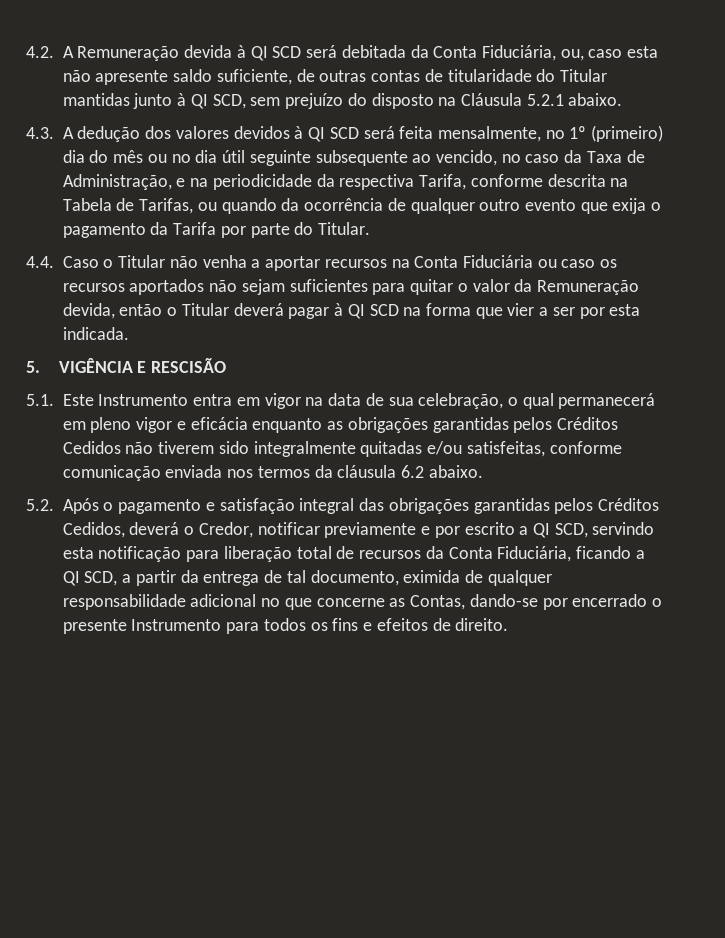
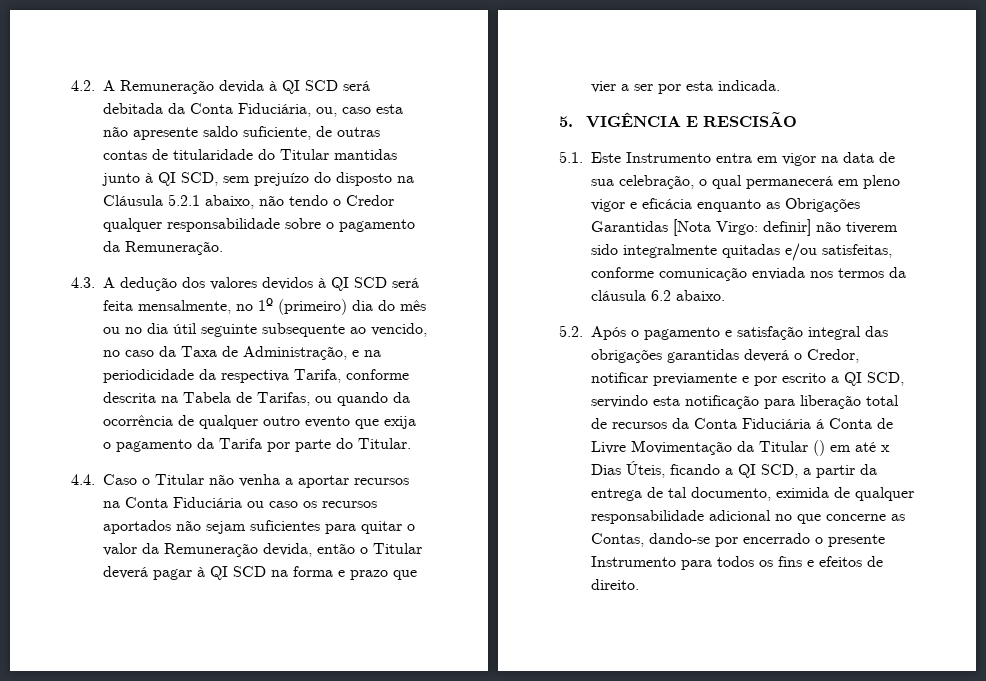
- 4.2. A Remuneração devida à QI SCD será debitada da Conta Fiduciária, ou, caso esta não apresente saldo suficiente, de outras contas de titularidade do Titular mantidas junto à QI SCD, sem prejuízo do disposto na Cláusula 5.2.1 abaixo.
+ 4.2. A Remuneração devida à QI SCD será debitada da Conta Fiduciária, ou, caso esta não apresente saldo suficiente, de outras contas de titularidade do Titular mantidas junto à QI SCD, sem prejuízo do disposto na Cláusula 5.2.1 abaixo, não tendo o Credor qualquer responsabilidade sobre o pagamento da Remuneração.
- 4.4. Caso o Titular não venha a aportar recursos na Conta Fiduciária ou caso os recursos aportados não sejam suficientes para quitar o valor da Remuneração devida, então o Titular deverá pagar à QI SCD na forma que vier a ser por esta indicada.
+ 4.4. Caso o Titular não venha a aportar recursos na Conta Fiduciária ou caso os recursos aportados não sejam suficientes para quitar o valor da Remuneração devida, então o Titular deverá pagar à QI SCD na forma e prazo que vier a ser por esta indicada.
- 5.1. Este Instrumento entra em vigor na data de sua celebração, o qual permanecerá em pleno vigor e eficácia enquanto as obrigações garantidas pelos Créditos Cedidos não tiverem sido integralmente quitadas e/ou satisfeitas, conforme comunicação enviada nos termos da cláusula 6.2 abaixo.
+ 5.1. Este Instrumento entra em vigor na data de sua celebração, o qual permanecerá em pleno vigor e eficácia enquanto as Obrigações Garantidas [Nota Virgo: definir] não tiverem sido integralmente quitadas e/ou satisfeitas, conforme comunicação enviada nos termos da cláusula 6.2 abaixo.
- 5.2. Após o pagamento e satisfação integral das obrigações garantidas pelos Créditos Cedidos, deverá o Credor, notificar previamente e por escrito a QI SCD, servindo esta notificação para liberação total de recursos da Conta Fiduciária, ficando a QI SCD, a partir da entrega de tal documento, eximida de qualquer responsabilidade adicional no que concerne as Contas, dando-se por encerrado o presente Instrumento para todos os fins e efeitos de direito.
+ 5.2. Após o pagamento e satisfação integral das obrigações garantidas deverá o Credor, notificar previamente e por escrito a QI SCD, servindo esta notificação para liberação total de recursos da Conta Fiduciária á Conta de Livre Movimentação da Titular () em até x Dias Úteis, ficando a QI SCD, a partir da entrega de tal documento, eximida de qualquer responsabilidade adicional no que concerne as Contas, dando-se por encerrado o presente Instrumento para todos os fins e efeitos de direito.

